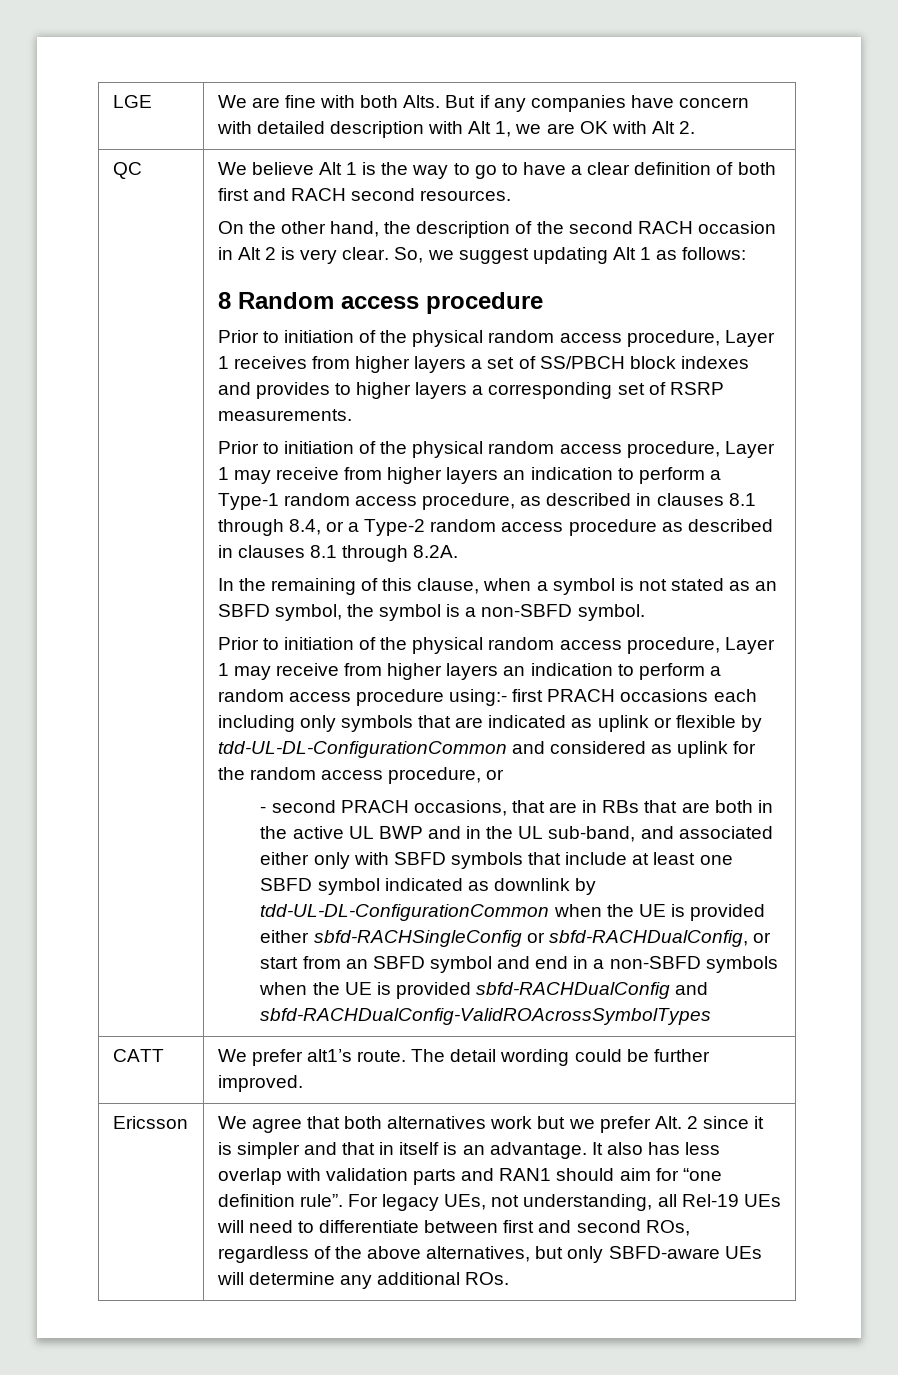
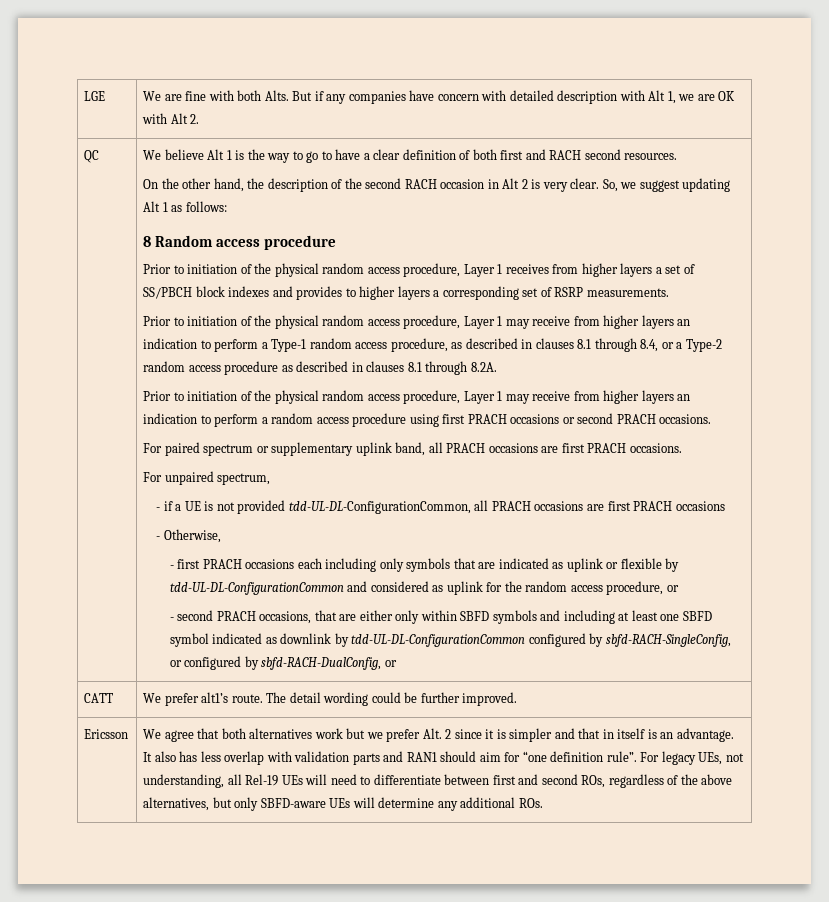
- In the remaining of this clause, when a symbol is not stated as an SBFD symbol, the symbol is a non-SBFD symbol.
- Prior to initiation of the physical random access procedure, Layer 1 may receive from higher layers an indication to perform a random access procedure using:- first PRACH occasions each including only symbols that are indicated as uplink or flexible by tdd-UL-DL-ConfigurationCommon and considered as uplink for the random access procedure, or
+ Prior to initiation of the physical random access procedure, Layer 1 may receive from higher layers an indication to perform a random access procedure using first PRACH occasions or second PRACH occasions.
+ For paired spectrum or supplementary uplink band, all PRACH occasions are first PRACH occasions.
+ For unpaired spectrum,
+ - if a UE is not provided tdd-UL-DL-ConfigurationCommon, all PRACH occasions are first PRACH occasions
+ - Otherwise,
+ - first PRACH occasions each including only symbols that are indicated as uplink or flexible by tdd-UL-DL-ConfigurationCommon and considered as uplink for the random access procedure, or
- - second PRACH occasions, that are in RBs that are both in the active UL BWP and in the UL sub-band, and associated either only with SBFD symbols that include at least one SBFD symbol indicated as downlink by tdd-UL-DL-ConfigurationCommon when the UE is provided either sbfd-RACHSingleConfig or sbfd-RACHDualConfig, or start from an SBFD symbol and end in a non-SBFD symbols when the UE is provided sbfd-RACHDualConfig and sbfd-RACHDualConfig-ValidROAcrossSymbolTypes
+ - second PRACH occasions, that are either only within SBFD symbols and including at least one SBFD symbol indicated as downlink by tdd-UL-DL-ConfigurationCommon configured by sbfd-RACH-SingleConfig, or configured by sbfd-RACH-DualConfig, or

